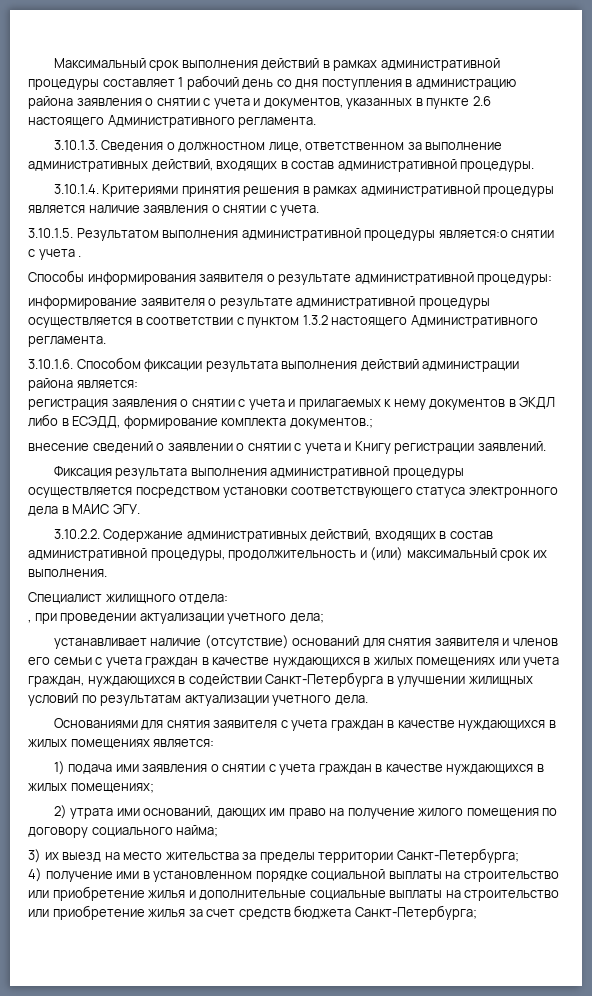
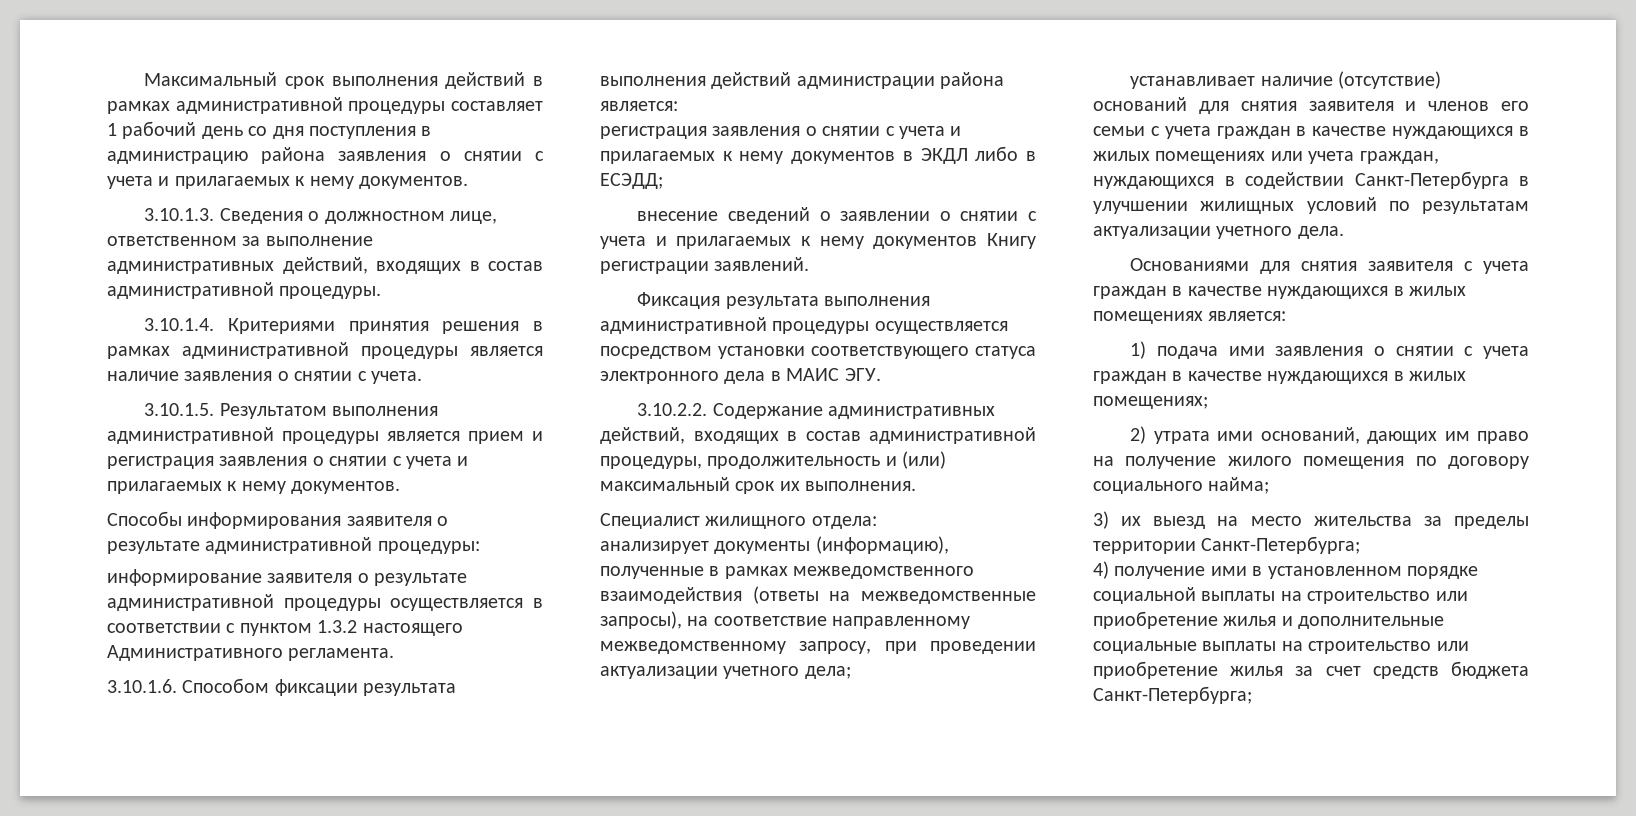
- Максимальный срок выполнения действий в рамках административной процедуры составляет 1 рабочий день со дня поступления в администрацию района заявления о снятии с учета и документов, указанных в пункте 2.6 настоящего Административного регламента.
+ Максимальный срок выполнения действий в рамках административной процедуры составляет 1 рабочий день со дня поступления в администрацию района заявления о снятии с учета и прилагаемых к нему документов.
- 3.10.1.5. Результатом выполнения административной процедуры является:о снятии с учета .
+ 3.10.1.5. Результатом выполнения административной процедуры является прием и регистрация заявления о снятии с учета и прилагаемых к нему документов.
- регистрация заявления о снятии с учета и прилагаемых к нему документов в ЭКДЛ либо в ЕСЭДД, формирование комплекта документов.;
+ регистрация заявления о снятии с учета и прилагаемых к нему документов в ЭКДЛ либо в ЕСЭДД;
- внесение сведений о заявлении о снятии с учета и Книгу регистрации заявлений.
+ внесение сведений о заявлении о снятии с учета и прилагаемых к нему документов Книгу регистрации заявлений.
- , при проведении актуализации учетного дела;
+ анализирует документы (информацию), полученные в рамках межведомственного взаимодействия (ответы на межведомственные запросы), на соответствие направленному межведомственному запросу, при проведении актуализации учетного дела;

